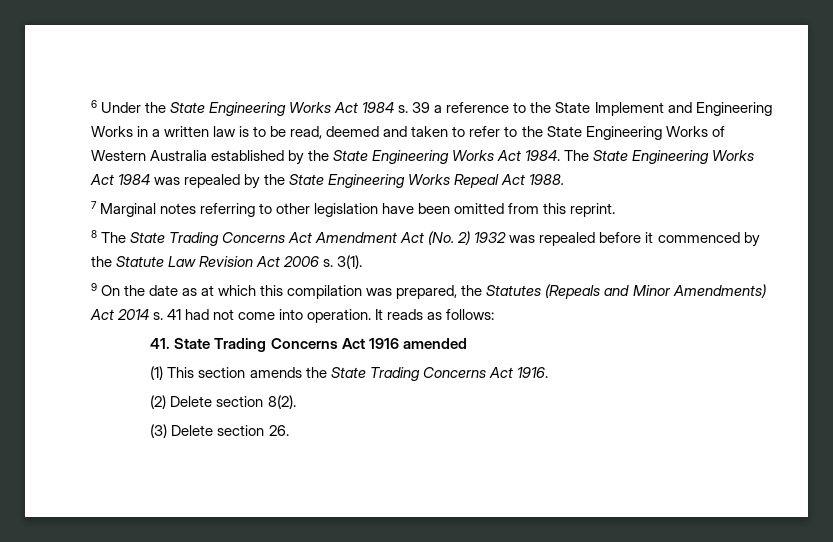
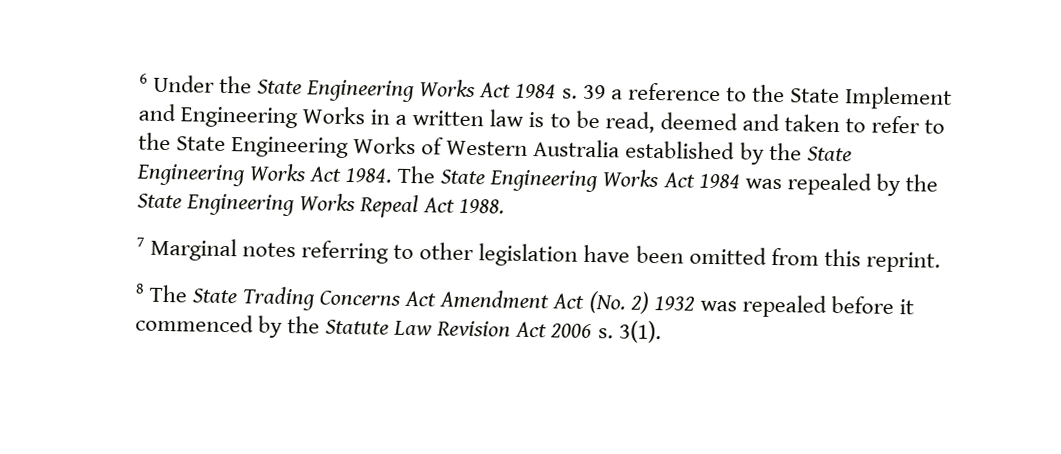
- 9 On the date as at which this compilation was prepared, the Statutes (Repeals and Minor Amendments) Act 2014 s. 41 had not come into operation. It reads as follows:
- 41. State Trading Concerns Act 1916 amended
- (1) This section amends the State Trading Concerns Act 1916.
- (2) Delete section 8(2).
- (3) Delete section 26.

